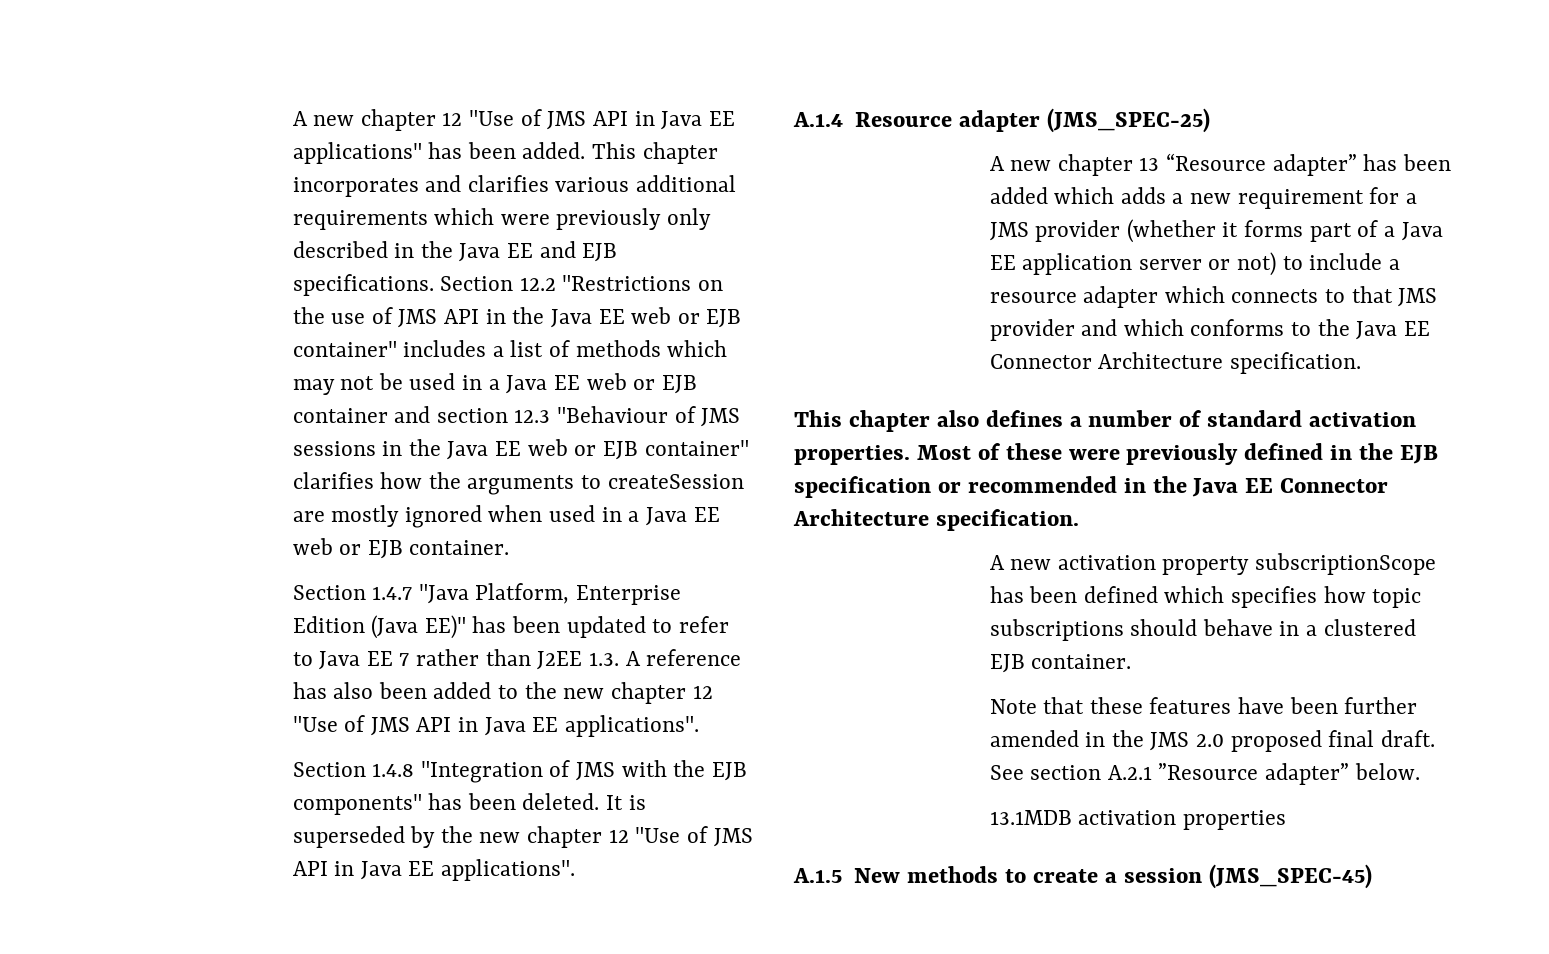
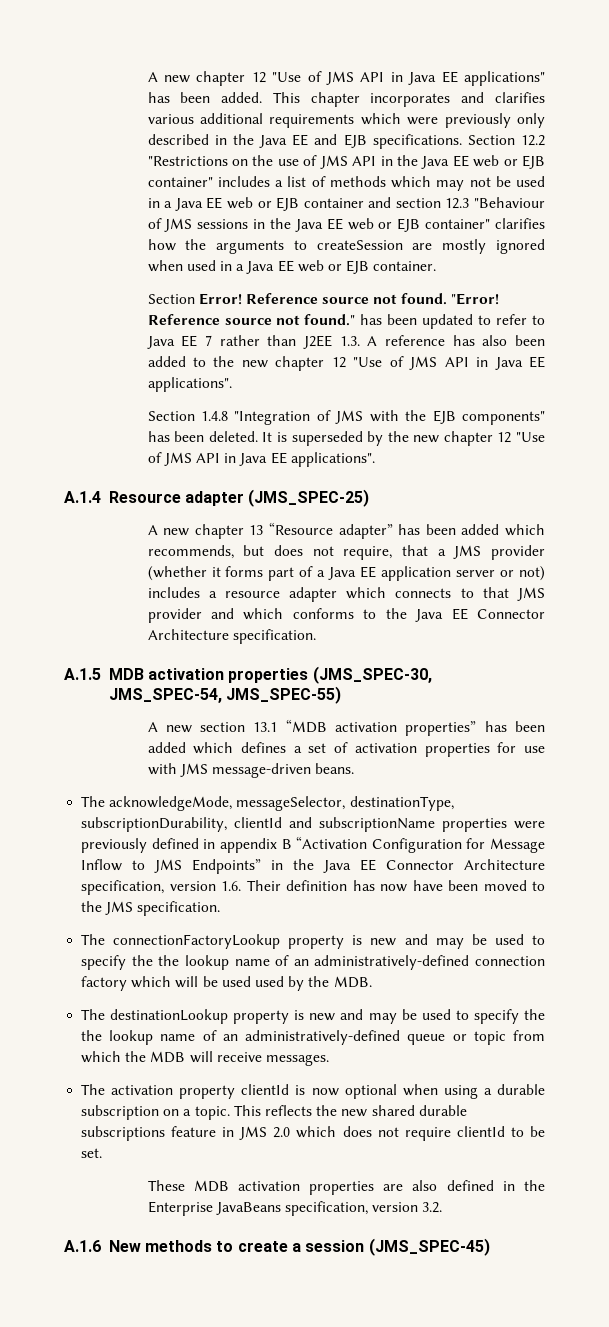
- Section 1.4.7 "Java Platform, Enterprise Edition (Java EE)" has been updated to refer to Java EE 7 rather than J2EE 1.3. A reference has also been added to the new chapter 12 "Use of JMS API in Java EE applications".
+ Section Error! Reference source not found. "Error! Reference source not found." has been updated to refer to Java EE 7 rather than J2EE 1.3. A reference has also been added to the new chapter 12 "Use of JMS API in Java EE applications".
- A new chapter 13 “Resource adapter” has been added which adds a new requirement for a JMS provider (whether it forms part of a Java EE application server or not) to include a resource adapter which connects to that JMS provider and which conforms to the Java EE Connector Architecture specification.
+ A new chapter 13 “Resource adapter” has been added which recommends, but does not require, that a JMS provider (whether it forms part of a Java EE application server or not) includes a resource adapter which connects to that JMS provider and which conforms to the Java EE Connector Architecture specification.
- This chapter also defines a number of standard activation properties. Most of these were previously defined in the EJB specification or recommended in the Java EE Connector Architecture specification.
- A new activation property subscriptionScope has been defined which specifies how topic subscriptions should behave in a clustered EJB container.
- Note that these features have been further amended in the JMS 2.0 proposed final draft. See section A.2.1 ”Resource adapter” below.
- 13.1MDB activation properties
- A.1.5 New methods to create a session (JMS_SPEC-45)
+ A.1.5 MDB activation properties (JMS_SPEC-30, JMS_SPEC-54, JMS_SPEC-55)
+ A new section 13.1 “MDB activation properties” has been added which defines a set of activation properties for use with JMS message-driven beans.
+ The acknowledgeMode, messageSelector, destinationType, subscriptionDurability, clientId and subscriptionName properties were previously defined in appendix B “Activation Configuration for Message Inflow to JMS Endpoints” in the Java EE Connector Architecture specification, version 1.6. Their definition has now have been moved to the JMS specification.
+ The connectionFactoryLookup property is new and may be used to specify the the lookup name of an administratively-defined connection factory which will be used used by the MDB.
+ The destinationLookup property is new and may be used to specify the the lookup name of an administratively-defined queue or topic from which the MDB will receive messages.
+ The activation property clientId is now optional when using a durable subscription on a topic. This reflects the new shared durable subscriptions feature in JMS 2.0 which does not require clientId to be set.
+ These MDB activation properties are also defined in the Enterprise JavaBeans specification, version 3.2.
+ A.1.6 New methods to create a session (JMS_SPEC-45)

